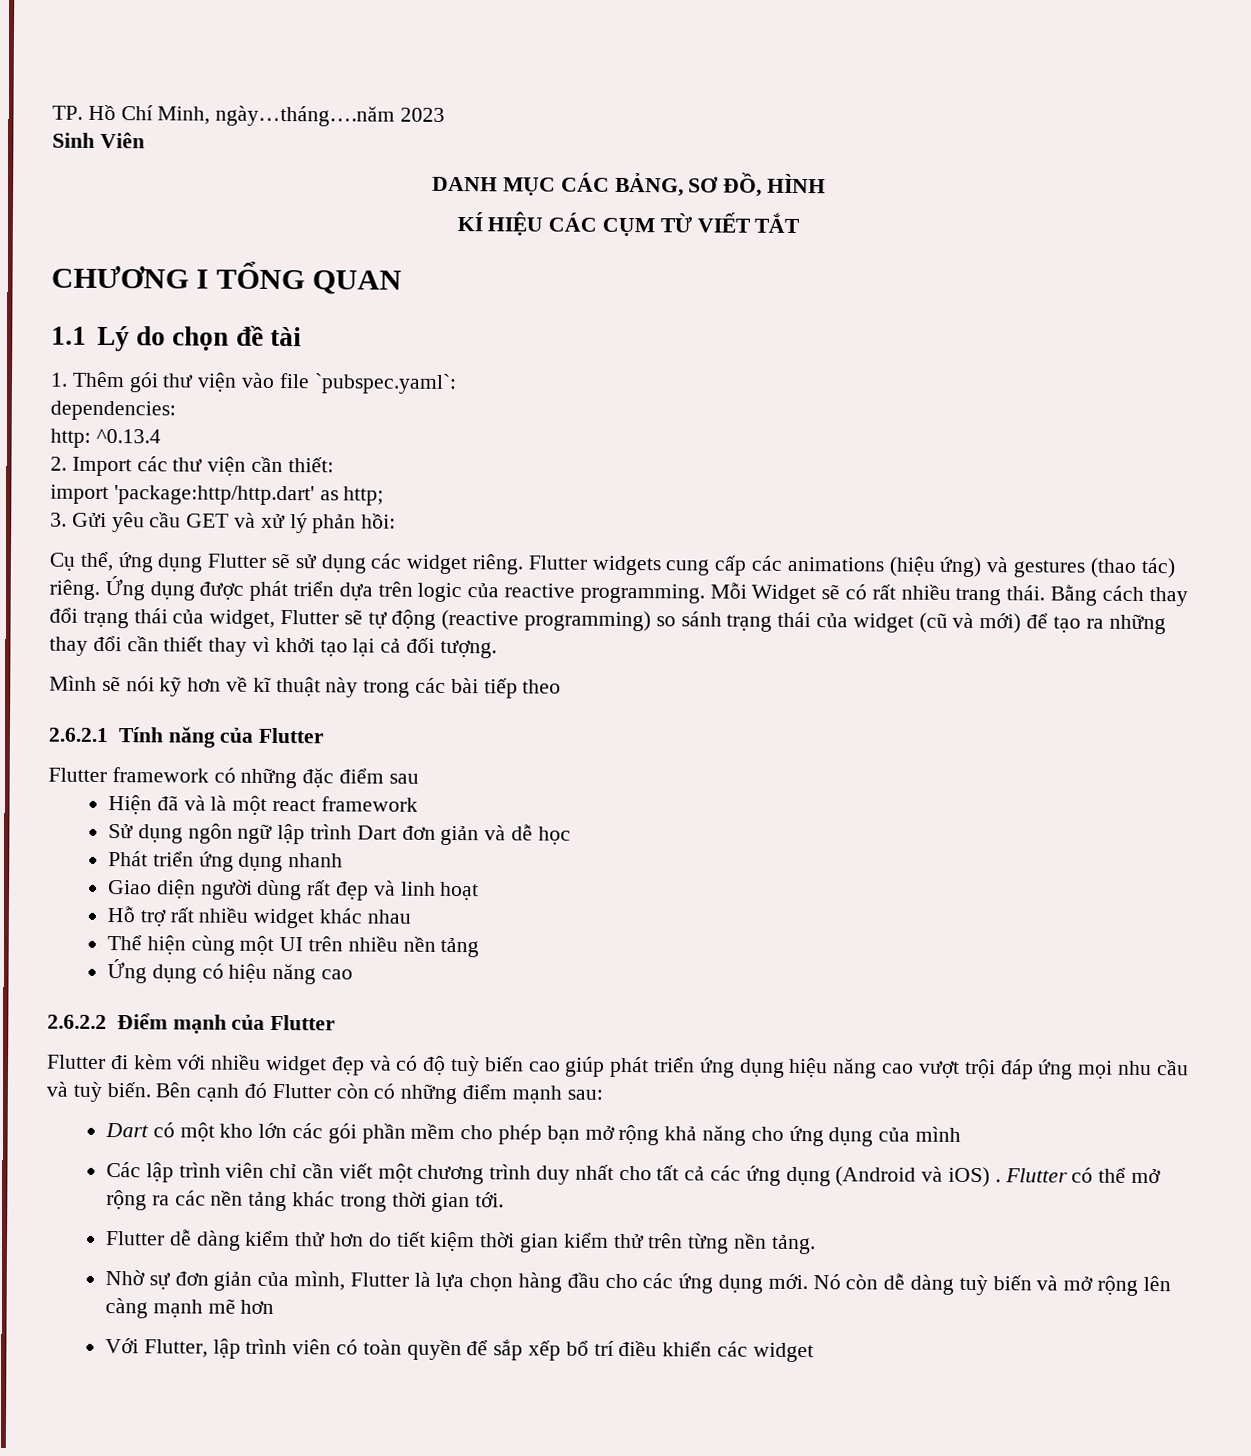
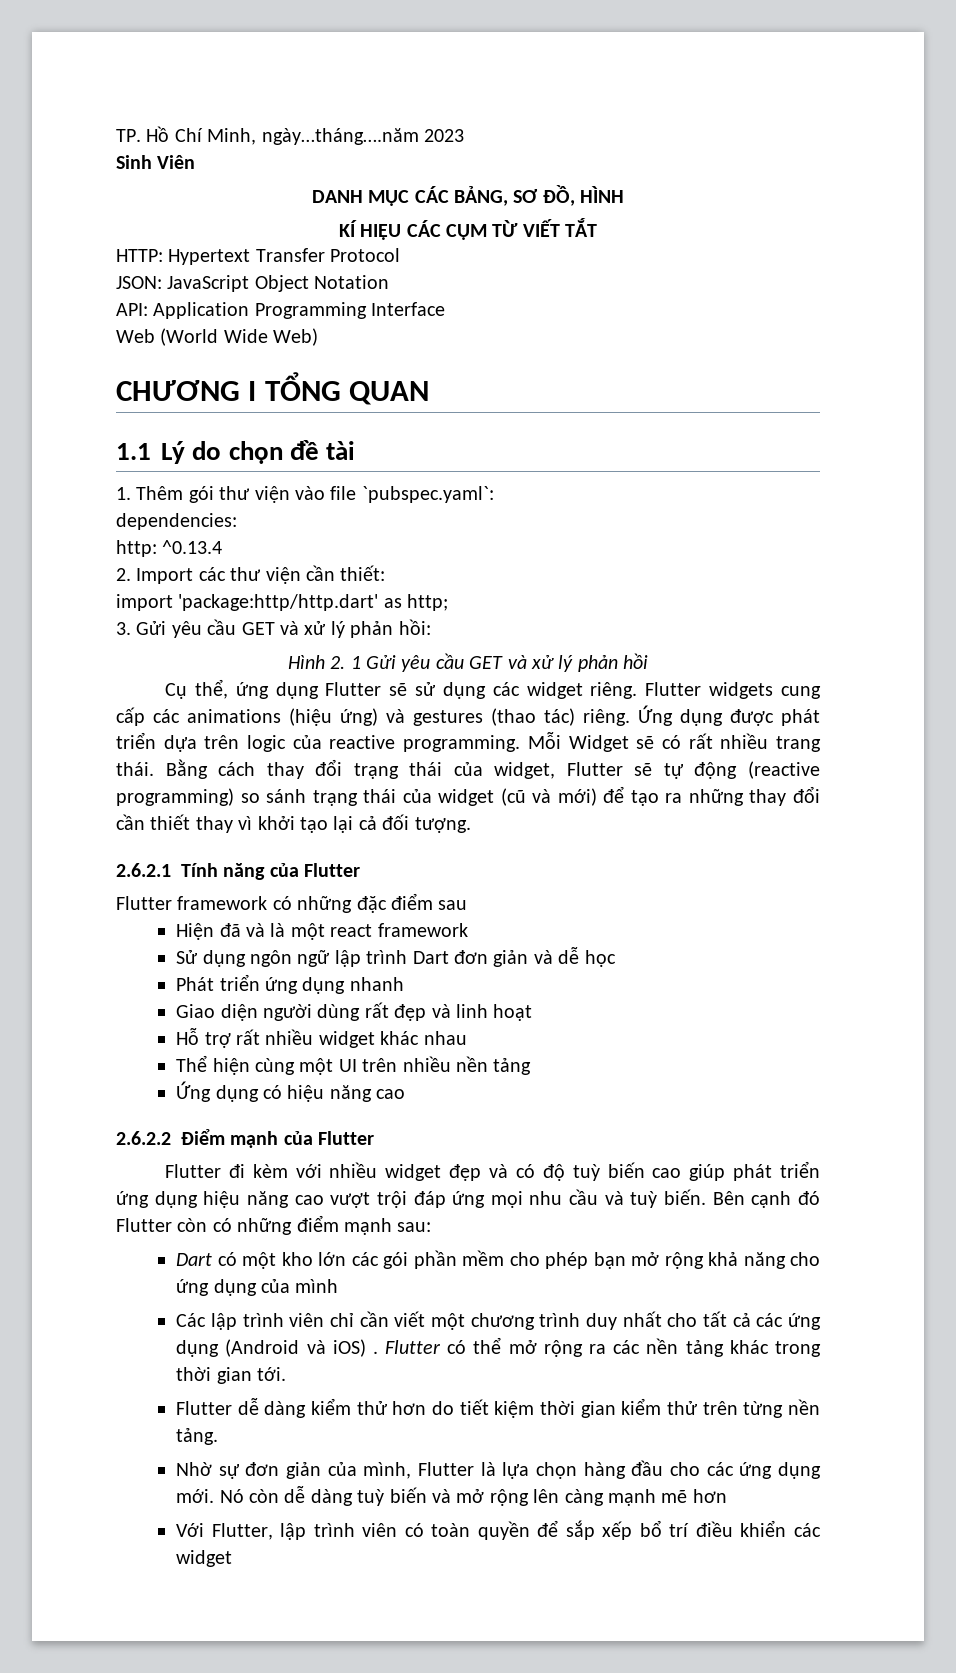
+ HTTP: Hypertext Transfer Protocol
+ JSON: JavaScript Object Notation
+ API: Application Programming Interface
+ Web (World Wide Web)
+ Hình 2. 1 Gửi yêu cầu GET và xử lý phản hồi
- Mình sẽ nói kỹ hơn về kĩ thuật này trong các bài tiếp theo

